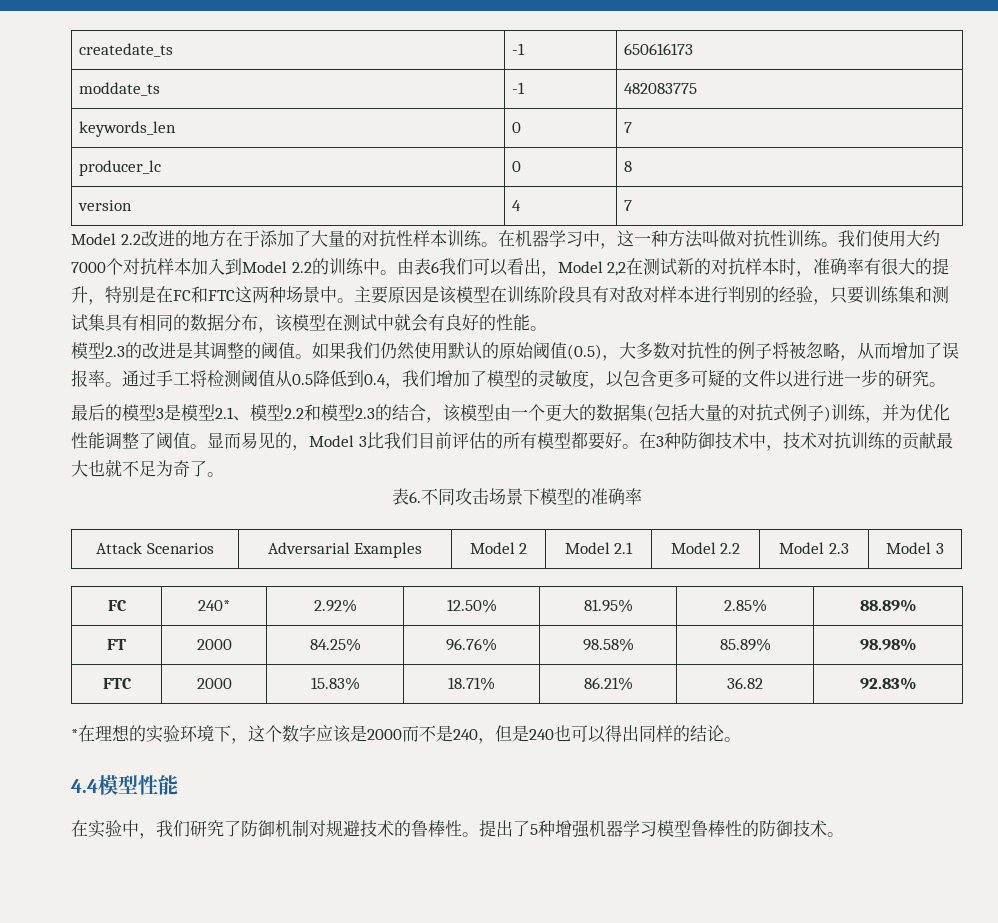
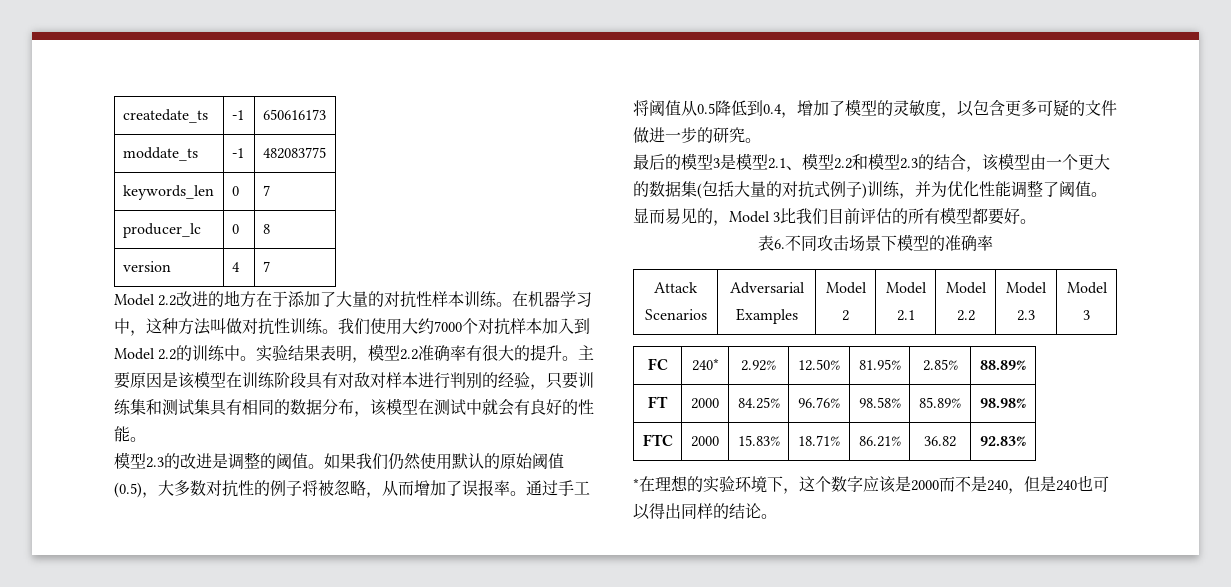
- 在机器学习中，这一种方法叫做对抗性训练。
+ 在机器学习中，这种方法叫做对抗性训练。
- 由表6我们可以看出，Model 2,2在测试新的对抗样本时，准确率有很大的提升，特别是在FC和FTC这两种场景中。
+ 实验结果表明，模型2.2准确率有很大的提升。
- 模型2.3的改进是其调整的阈值。
+ 模型2.3的改进是调整的阈值。
- 通过手工将检测阈值从0.5降低到0.4，我们增加了模型的灵敏度，以包含更多可疑的文件以进行进一步的研究。
+ 通过手工将阈值从0.5降低到0.4，增加了模型的灵敏度，以包含更多可疑的文件做进一步的研究。
- 在3种防御技术中，技术对抗训练的贡献最大也就不足为奇了。
- 4.4模型性能
- 在实验中，我们研究了防御机制对规避技术的鲁棒性。提出了5种增强机器学习模型鲁棒性的防御技术。

